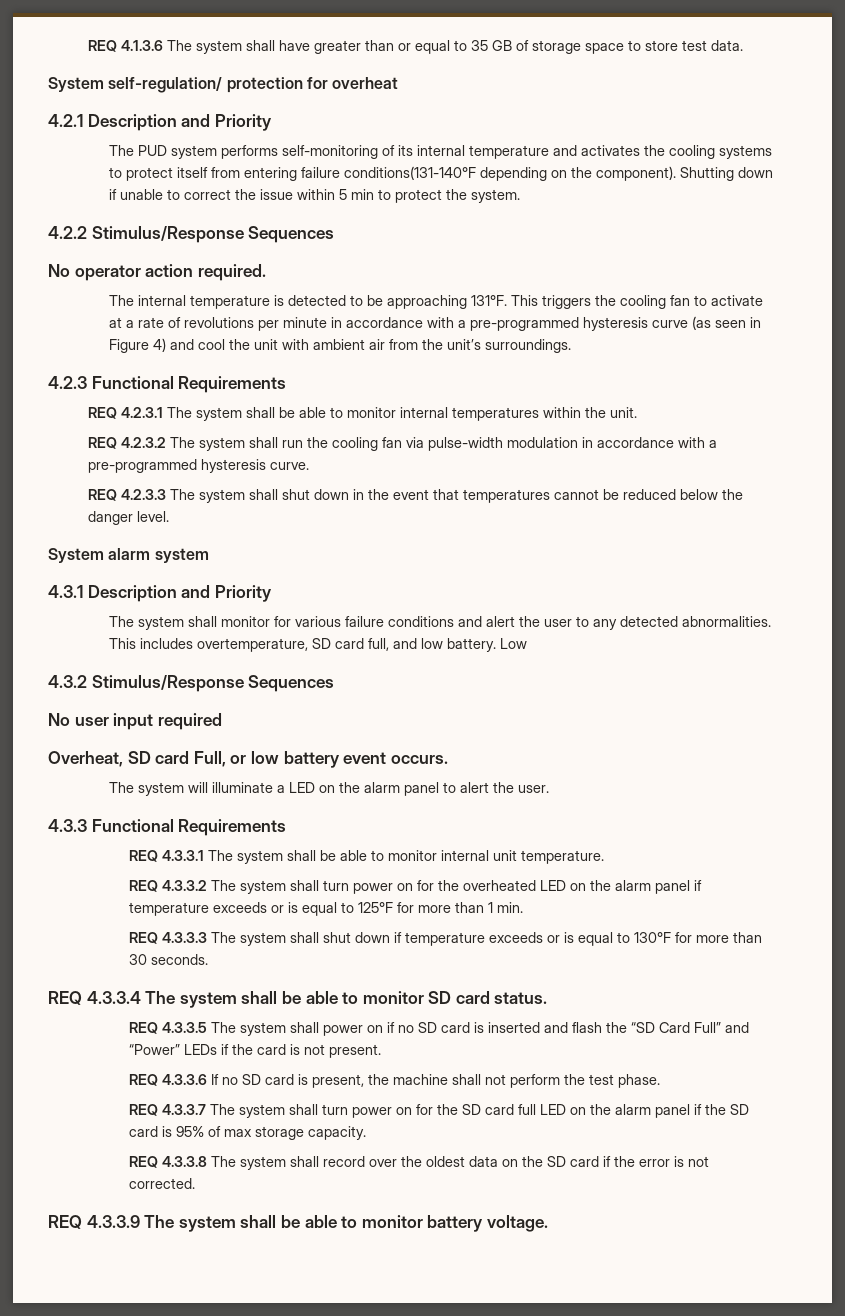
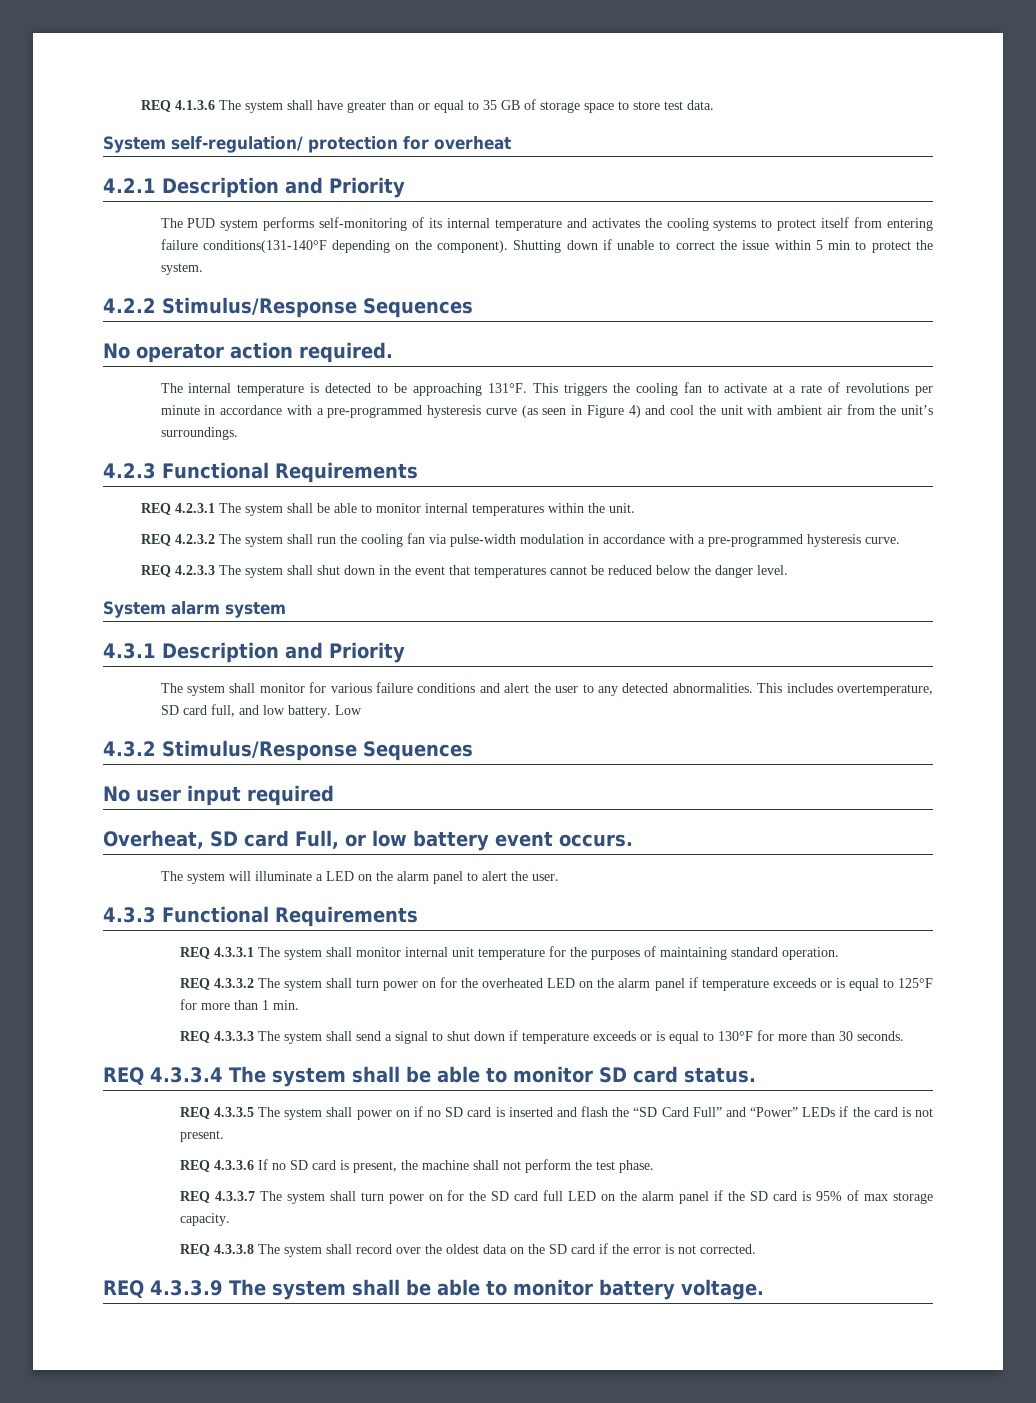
- REQ 4.3.3.1 The system shall be able to monitor internal unit temperature.
+ REQ 4.3.3.1 The system shall monitor internal unit temperature for the purposes of maintaining standard operation.
- REQ 4.3.3.3 The system shall shut down if temperature exceeds or is equal to 130°F for more than 30 seconds.
+ REQ 4.3.3.3 The system shall send a signal to shut down if temperature exceeds or is equal to 130°F for more than 30 seconds.

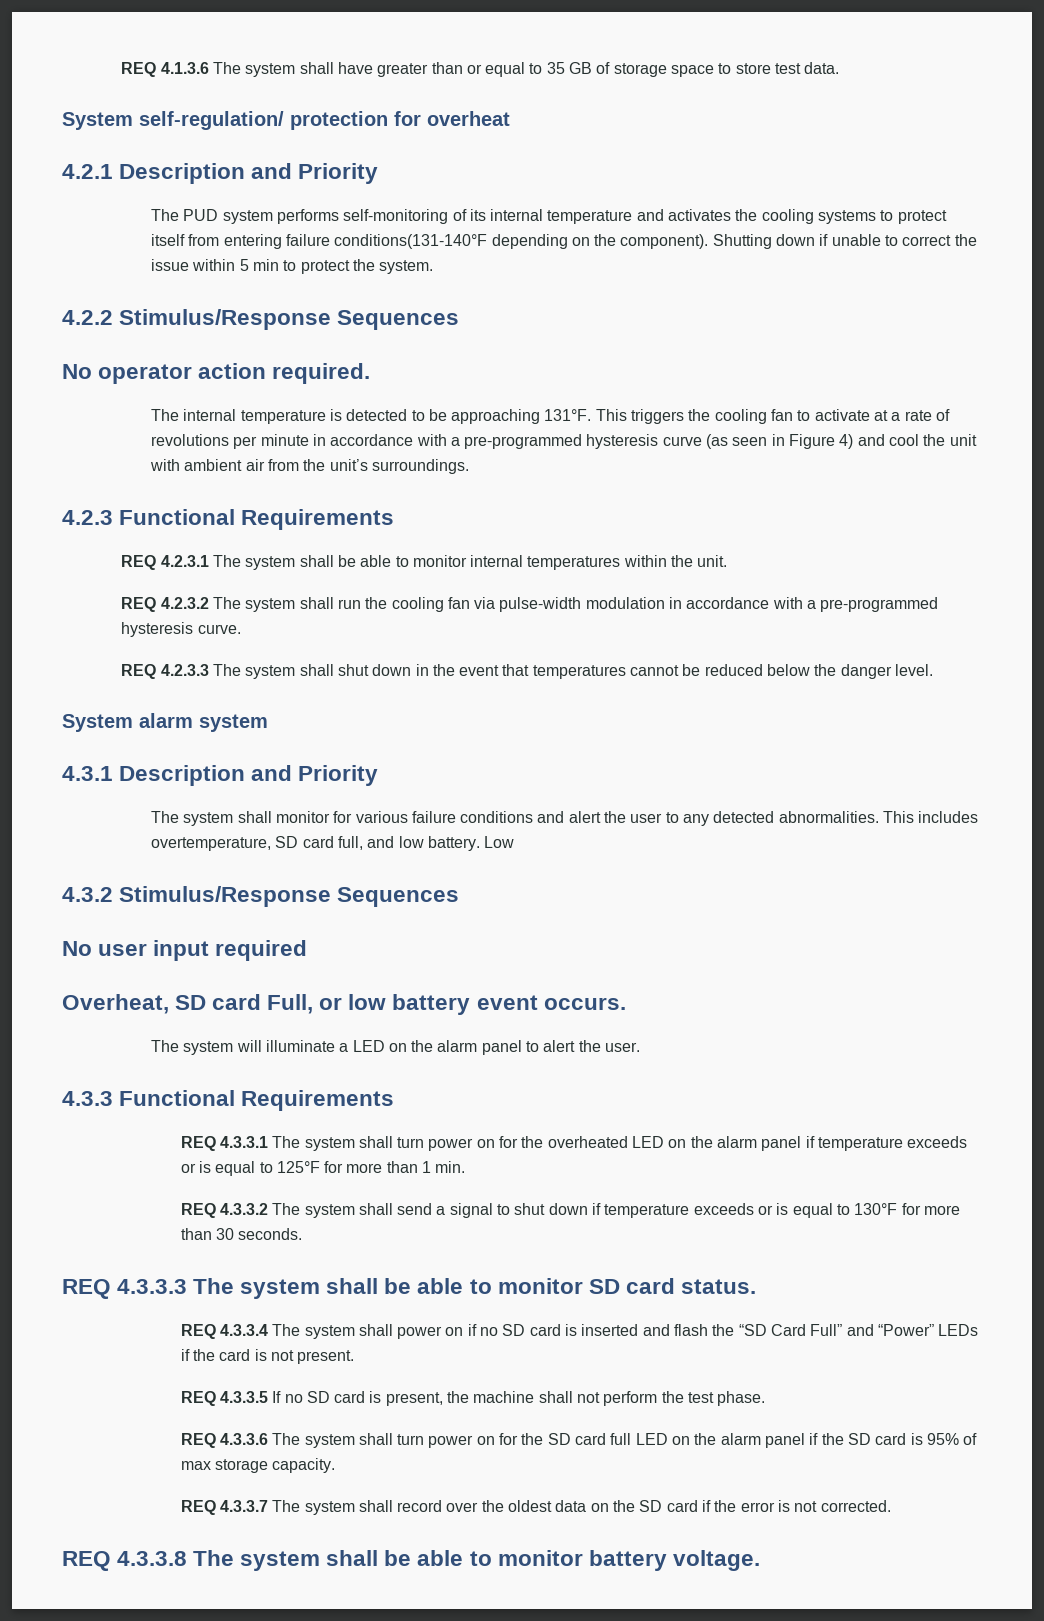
- REQ 4.3.3.1 The system shall monitor internal unit temperature for the purposes of maintaining standard operation.
- REQ 4.3.3.2 The system shall turn power on for the overheated LED on the alarm panel if temperature exceeds or is equal to 125°F for more than 1 min.
+ REQ 4.3.3.1 The system shall turn power on for the overheated LED on the alarm panel if temperature exceeds or is equal to 125°F for more than 1 min.
- REQ 4.3.3.3 The system shall send a signal to shut down if temperature exceeds or is equal to 130°F for more than 30 seconds.
+ REQ 4.3.3.2 The system shall send a signal to shut down if temperature exceeds or is equal to 130°F for more than 30 seconds.
- REQ 4.3.3.4 The system shall be able to monitor SD card status.
+ REQ 4.3.3.3 The system shall be able to monitor SD card status.
- REQ 4.3.3.5 The system shall power on if no SD card is inserted and flash the “SD Card Full” and “Power” LEDs if the card is not present.
+ REQ 4.3.3.4 The system shall power on if no SD card is inserted and flash the “SD Card Full” and “Power” LEDs if the card is not present.
- REQ 4.3.3.6 If no SD card is present, the machine shall not perform the test phase.
+ REQ 4.3.3.5 If no SD card is present, the machine shall not perform the test phase.
- REQ 4.3.3.7 The system shall turn power on for the SD card full LED on the alarm panel if the SD card is 95% of max storage capacity.
+ REQ 4.3.3.6 The system shall turn power on for the SD card full LED on the alarm panel if the SD card is 95% of max storage capacity.
- REQ 4.3.3.8 The system shall record over the oldest data on the SD card if the error is not corrected.
+ REQ 4.3.3.7 The system shall record over the oldest data on the SD card if the error is not corrected.
- REQ 4.3.3.9 The system shall be able to monitor battery voltage.
+ REQ 4.3.3.8 The system shall be able to monitor battery voltage.

